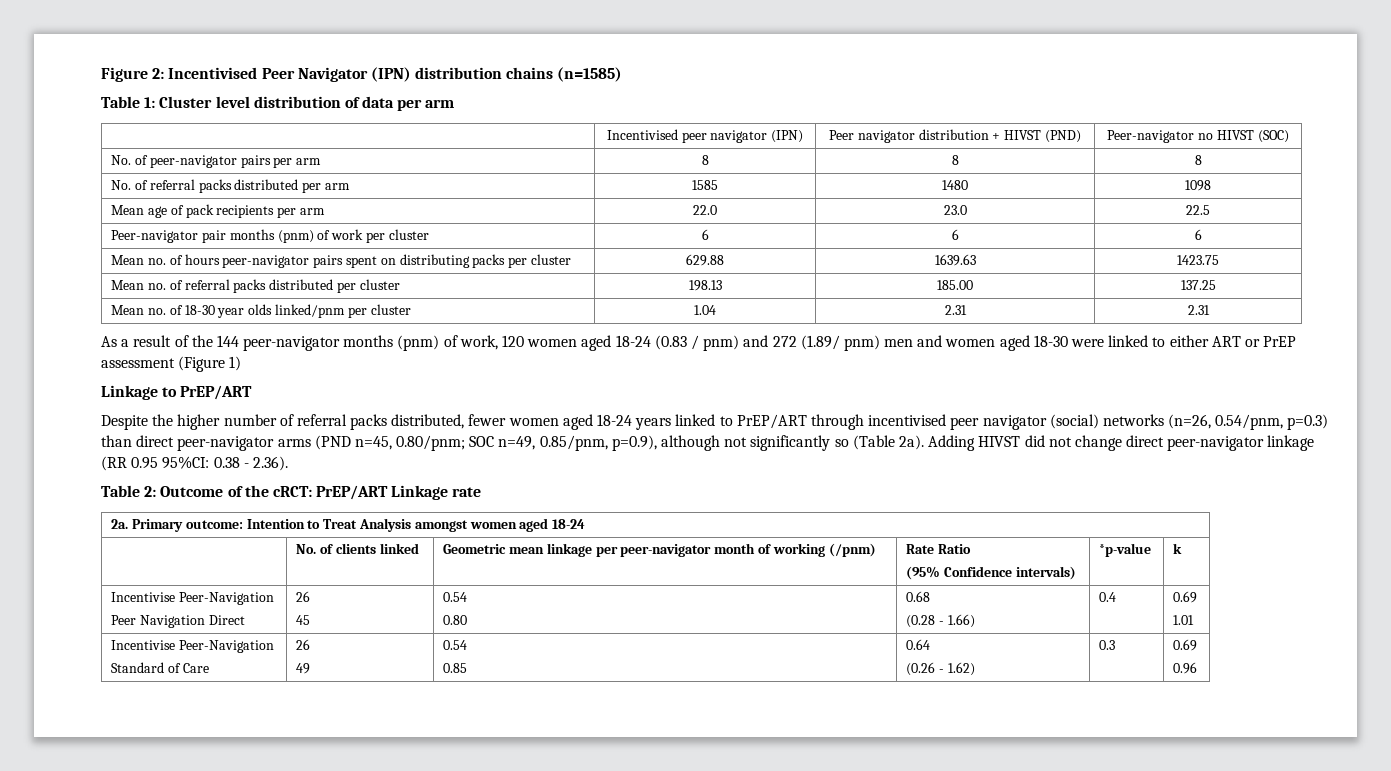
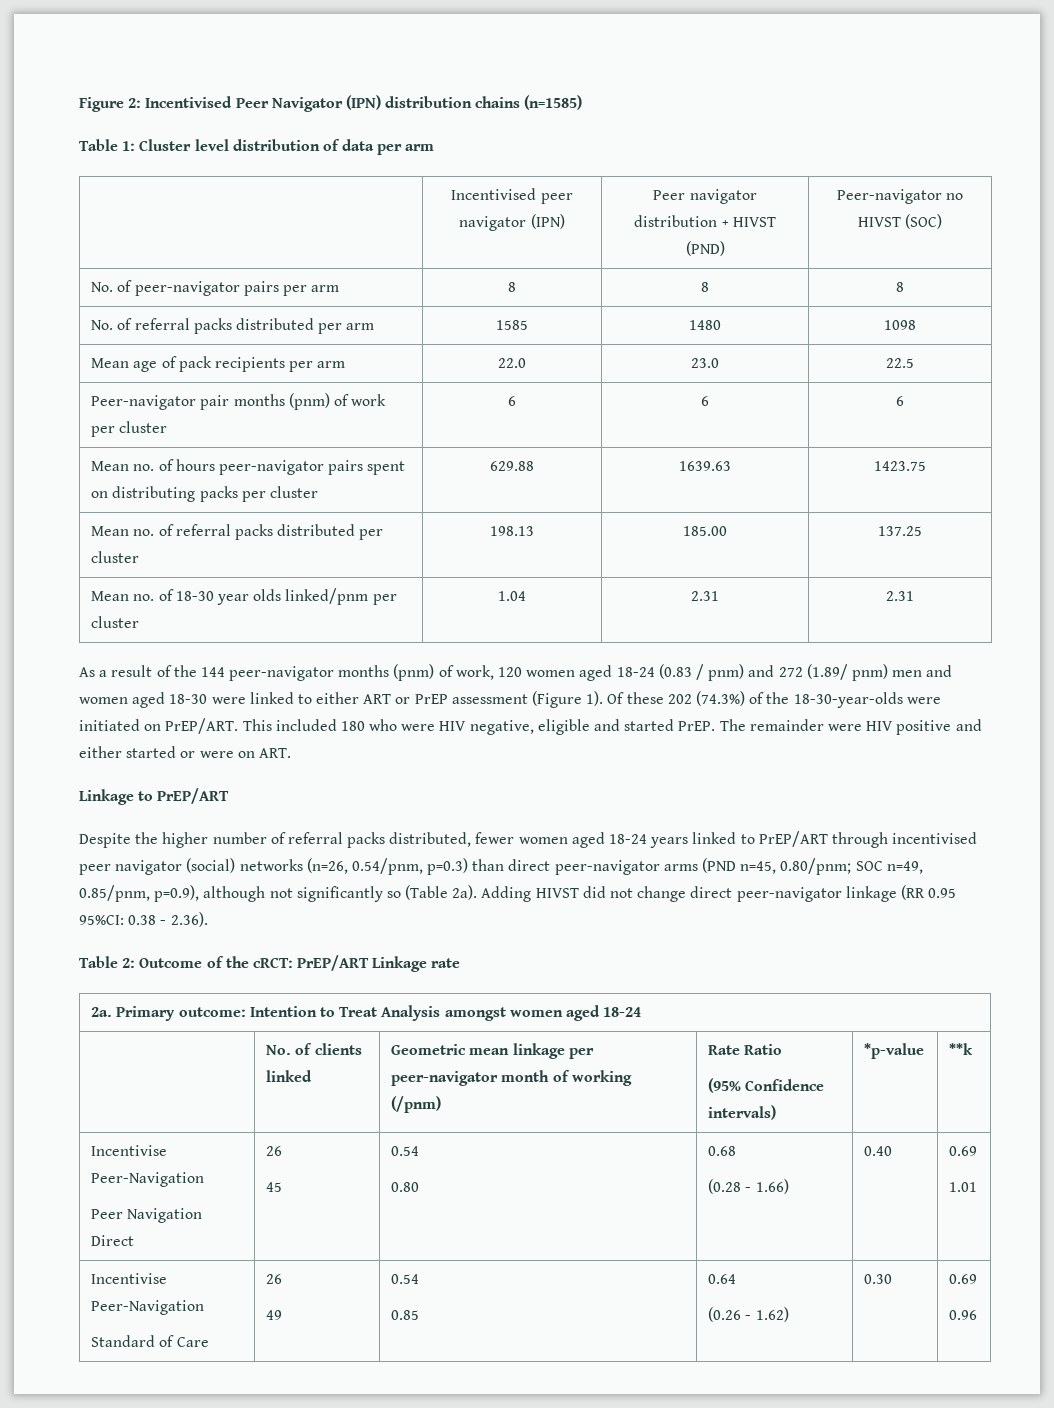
- As a result of the 144 peer-navigator months (pnm) of work, 120 women aged 18-24 (0.83 / pnm) and 272 (1.89/ pnm) men and women aged 18-30 were linked to either ART or PrEP assessment (Figure 1)
+ As a result of the 144 peer-navigator months (pnm) of work, 120 women aged 18-24 (0.83 / pnm) and 272 (1.89/ pnm) men and women aged 18-30 were linked to either ART or PrEP assessment (Figure 1). Of these 202 (74.3%) of the 18-30-year-olds were initiated on PrEP/ART. This included 180 who were HIV negative, eligible and started PrEP. The remainder were HIV positive and either started or were on ART.
  | No. of clients linked | Geometric mean linkage per peer-navigator month of working (/pnm) | Rate Ratio
- (95% Confidence intervals) | *p-value | k
+ (95% Confidence intervals) | *p-value | **k
  Incentivise Peer-Navigation
  Peer Navigation Direct | 26
  45 | 0.54
  0.80 | 0.68
- (0.28 - 1.66) | 0.4 | 0.69
+ (0.28 - 1.66) | 0.40 | 0.69
  1.01
  Incentivise Peer-Navigation
  Standard of Care | 26
  49 | 0.54
  0.85 | 0.64
- (0.26 - 1.62) | 0.3 | 0.69
+ (0.26 - 1.62) | 0.30 | 0.69

